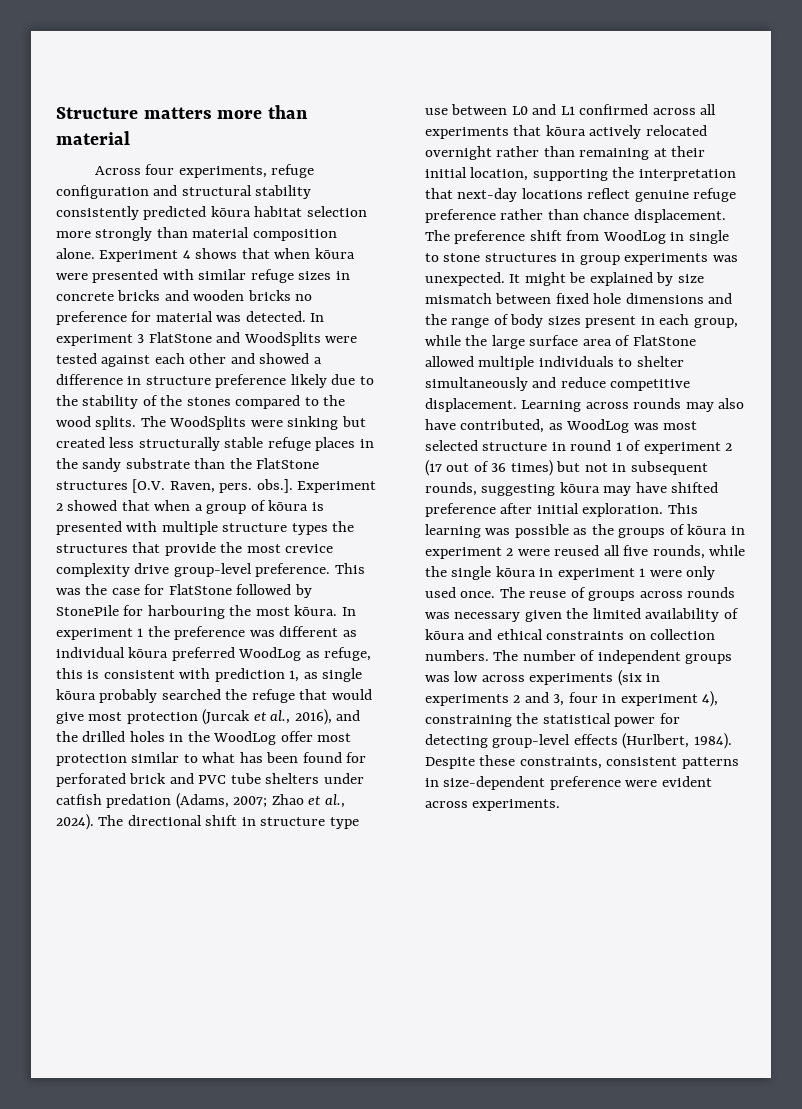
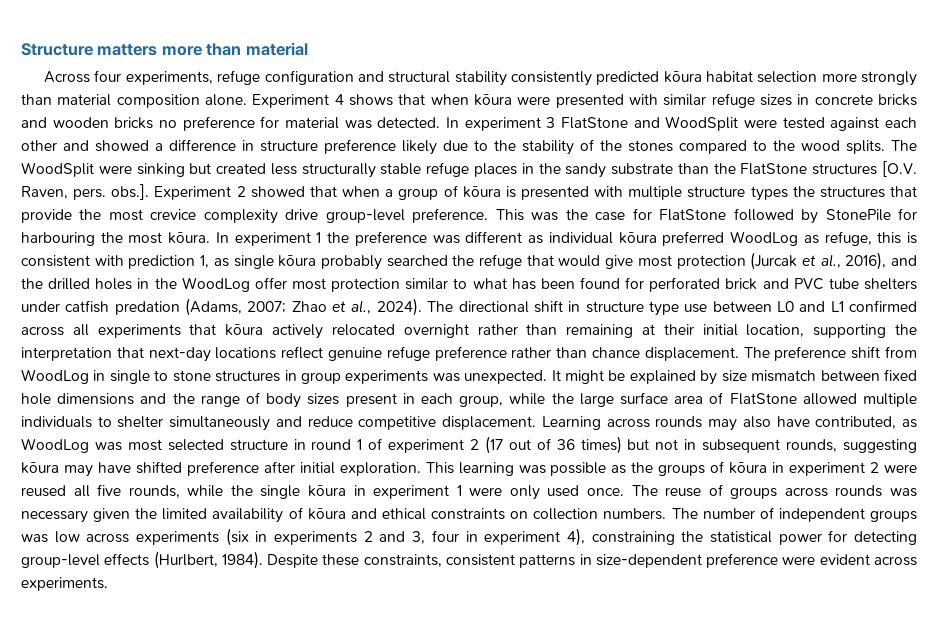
- In experiment 3 FlatStone and WoodSplits were tested against each other and showed a difference in structure preference likely due to the stability of the stones compared to the wood splits.
+ In experiment 3 FlatStone and WoodSplit were tested against each other and showed a difference in structure preference likely due to the stability of the stones compared to the wood splits.
- The WoodSplits were sinking but created less structurally stable refuge places in the sandy substrate than the FlatStone structures [O.V. Raven, pers. obs.]. Experiment 2 showed that when a group of kōura is presented with multiple structure types the structures that provide the most crevice complexity drive group-level preference.
+ The WoodSplit were sinking but created less structurally stable refuge places in the sandy substrate than the FlatStone structures [O.V. Raven, pers. obs.]. Experiment 2 showed that when a group of kōura is presented with multiple structure types the structures that provide the most crevice complexity drive group-level preference.

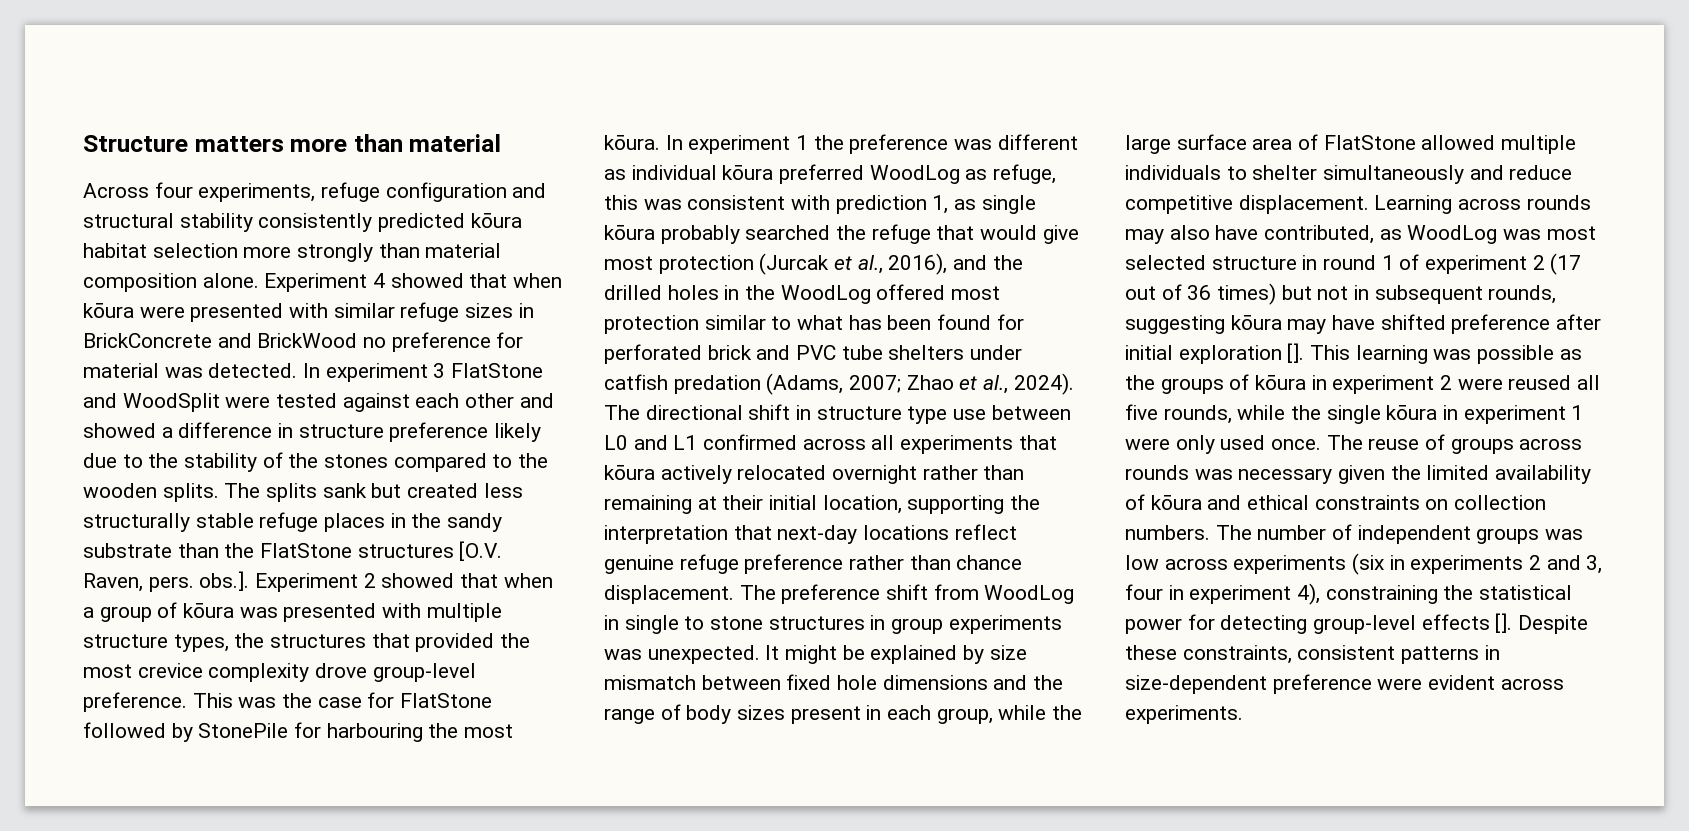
- Experiment 4 shows that when kōura were presented with similar refuge sizes in concrete bricks and wooden bricks no preference for material was detected.
+ Experiment 4 showed that when kōura were presented with similar refuge sizes in BrickConcrete and BrickWood no preference for material was detected.
- In experiment 3 FlatStone and WoodSplit were tested against each other and showed a difference in structure preference likely due to the stability of the stones compared to the wood splits.
+ In experiment 3 FlatStone and WoodSplit were tested against each other and showed a difference in structure preference likely due to the stability of the stones compared to the wooden splits.
- The WoodSplit were sinking but created less structurally stable refuge places in the sandy substrate than the FlatStone structures [O.V. Raven, pers. obs.]. Experiment 2 showed that when a group of kōura is presented with multiple structure types the structures that provide the most crevice complexity drive group-level preference.
+ The splits sank but created less structurally stable refuge places in the sandy substrate than the FlatStone structures [O.V. Raven, pers. obs.]. Experiment 2 showed that when a group of kōura was presented with multiple structure types, the structures that provided the most crevice complexity drove group-level preference.
- In experiment 1 the preference was different as individual kōura preferred WoodLog as refuge, this is consistent with prediction 1, as single kōura probably searched the refuge that would give most protection (Jurcak et al., 2016), and the drilled holes in the WoodLog offer most protection similar to what has been found for perforated brick and PVC tube shelters under catfish predation (Adams, 2007;
+ In experiment 1 the preference was different as individual kōura preferred WoodLog as refuge, this was consistent with prediction 1, as single kōura probably searched the refuge that would give most protection (Jurcak et al., 2016), and the drilled holes in the WoodLog offered most protection similar to what has been found for perforated brick and PVC tube shelters under catfish predation (Adams, 2007;
- Learning across rounds may also have contributed, as WoodLog was most selected structure in round 1 of experiment 2 (17 out of 36 times) but not in subsequent rounds, suggesting kōura may have shifted preference after initial exploration.
+ Learning across rounds may also have contributed, as WoodLog was most selected structure in round 1 of experiment 2 (17 out of 36 times) but not in subsequent rounds, suggesting kōura may have shifted preference after initial exploration [].
- The number of independent groups was low across experiments (six in experiments 2 and 3, four in experiment 4), constraining the statistical power for detecting group-level effects (Hurlbert, 1984).
+ The number of independent groups was low across experiments (six in experiments 2 and 3, four in experiment 4), constraining the statistical power for detecting group-level effects [].

